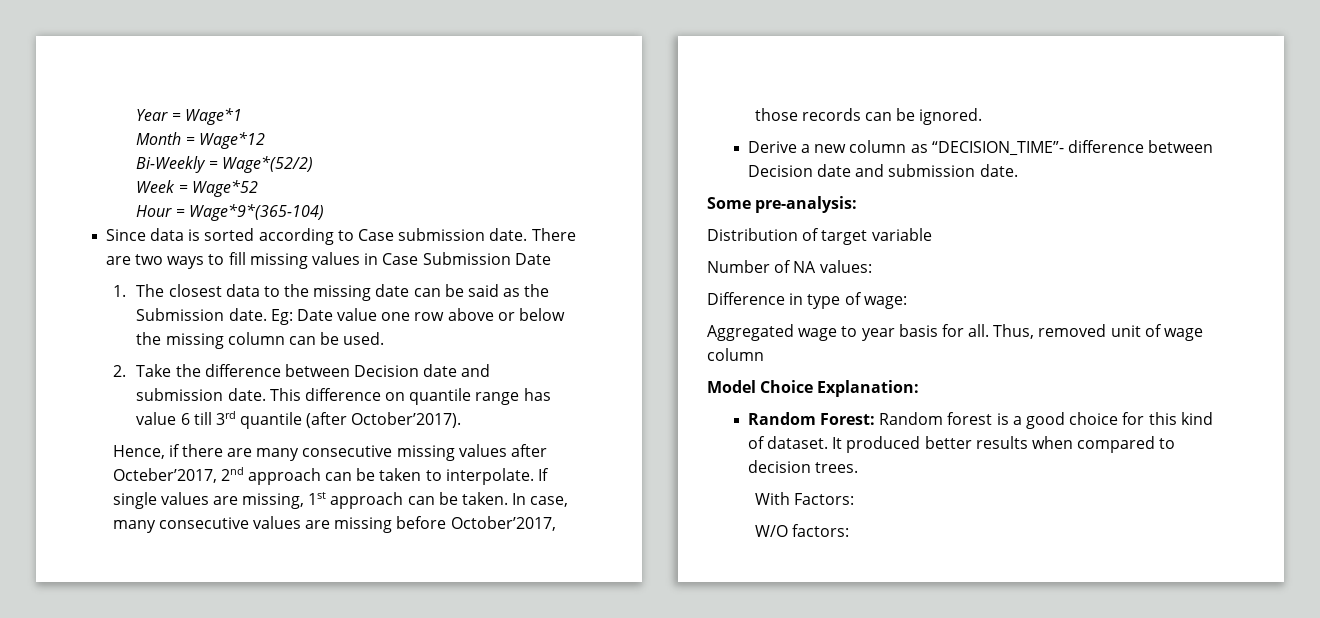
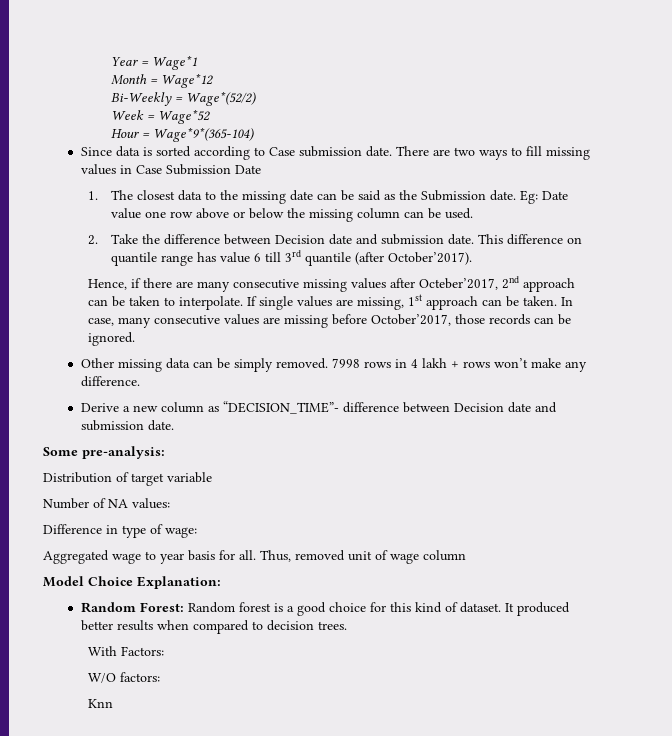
+ Other missing data can be simply removed. 7998 rows in 4 lakh + rows won’t make any difference.
+ Knn

